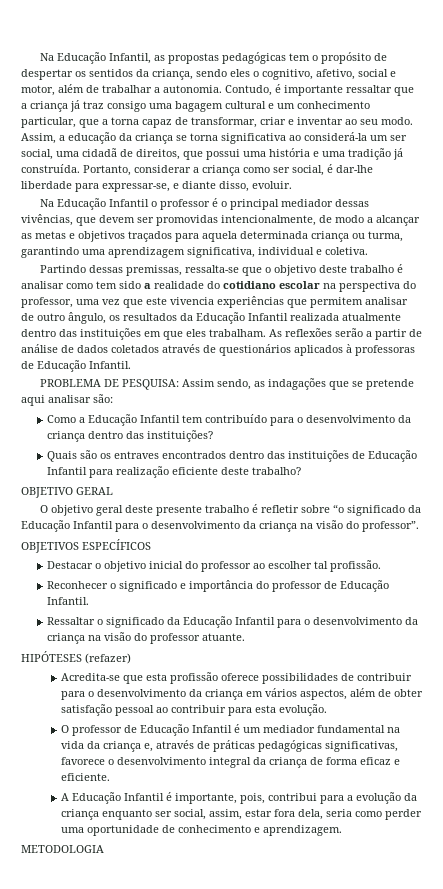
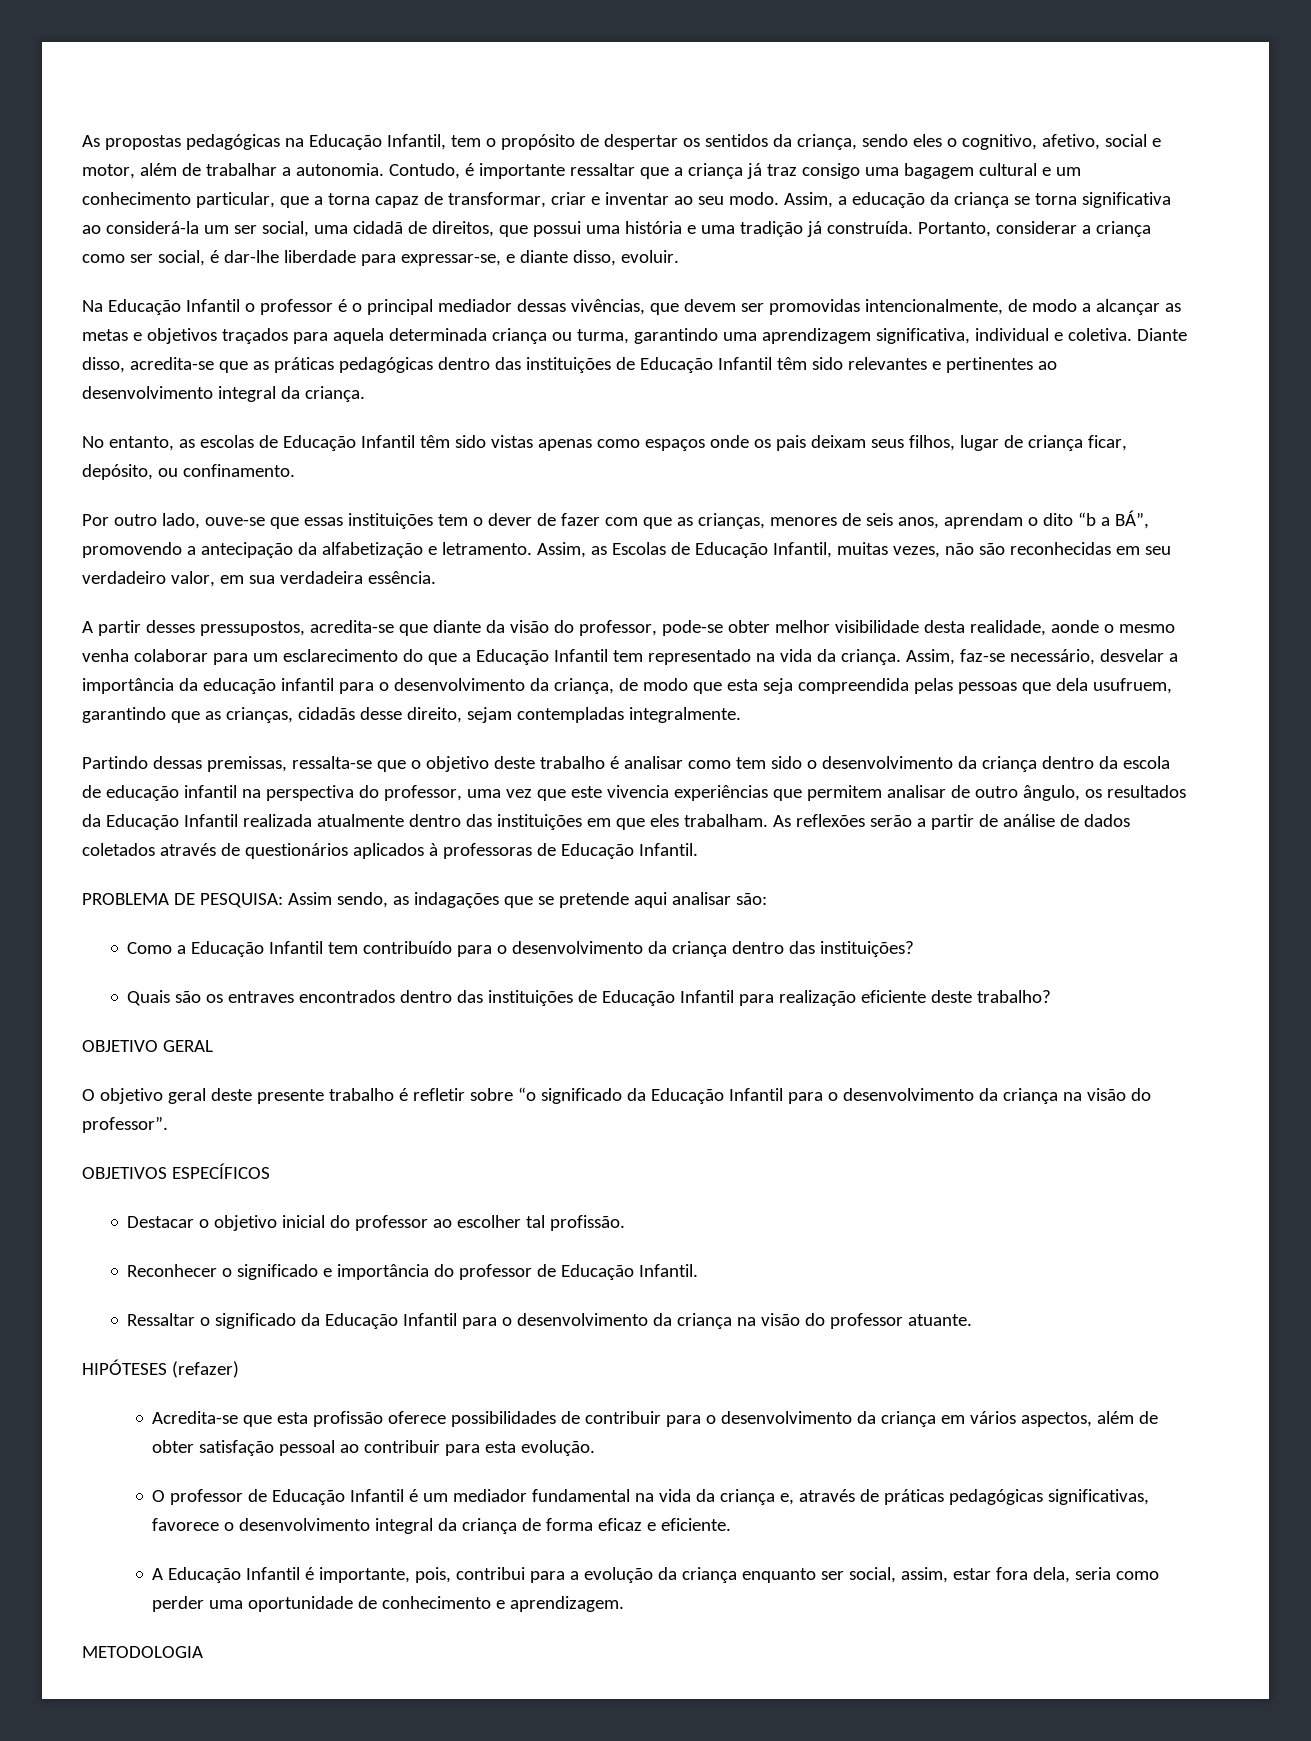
- Na Educação Infantil, as propostas pedagógicas tem o propósito de despertar os sentidos da criança, sendo eles o cognitivo, afetivo, social e motor, além de trabalhar a autonomia.
+ As propostas pedagógicas na Educação Infantil, tem o propósito de despertar os sentidos da criança, sendo eles o cognitivo, afetivo, social e motor, além de trabalhar a autonomia.
+ Diante disso, acredita-se que as práticas pedagógicas dentro das instituições de Educação Infantil têm sido relevantes e pertinentes ao desenvolvimento integral da criança.
+ No entanto, as escolas de Educação Infantil têm sido vistas apenas como espaços onde os pais deixam seus filhos, lugar de criança ficar, depósito, ou confinamento.
+ Por outro lado, ouve-se que essas instituições tem o dever de fazer com que as crianças, menores de seis anos, aprendam o dito “b a BÁ”, promovendo a antecipação da alfabetização e letramento. Assim, as Escolas de Educação Infantil, muitas vezes, não são reconhecidas em seu verdadeiro valor, em sua verdadeira essência.
+ A partir desses pressupostos, acredita-se que diante da visão do professor, pode-se obter melhor visibilidade desta realidade, aonde o mesmo venha colaborar para um esclarecimento do que a Educação Infantil tem representado na vida da criança. Assim, faz-se necessário, desvelar a importância da educação infantil para o desenvolvimento da criança, de modo que esta seja compreendida pelas pessoas que dela usufruem, garantindo que as crianças, cidadãs desse direito, sejam contempladas integralmente.
- Partindo dessas premissas, ressalta-se que o objetivo deste trabalho é analisar como tem sido a realidade do cotidiano escolar na perspectiva do professor, uma vez que este vivencia experiências que permitem analisar de outro ângulo, os resultados da Educação Infantil realizada atualmente dentro das instituições em que eles trabalham.
+ Partindo dessas premissas, ressalta-se que o objetivo deste trabalho é analisar como tem sido o desenvolvimento da criança dentro da escola de educação infantil na perspectiva do professor, uma vez que este vivencia experiências que permitem analisar de outro ângulo, os resultados da Educação Infantil realizada atualmente dentro das instituições em que eles trabalham.

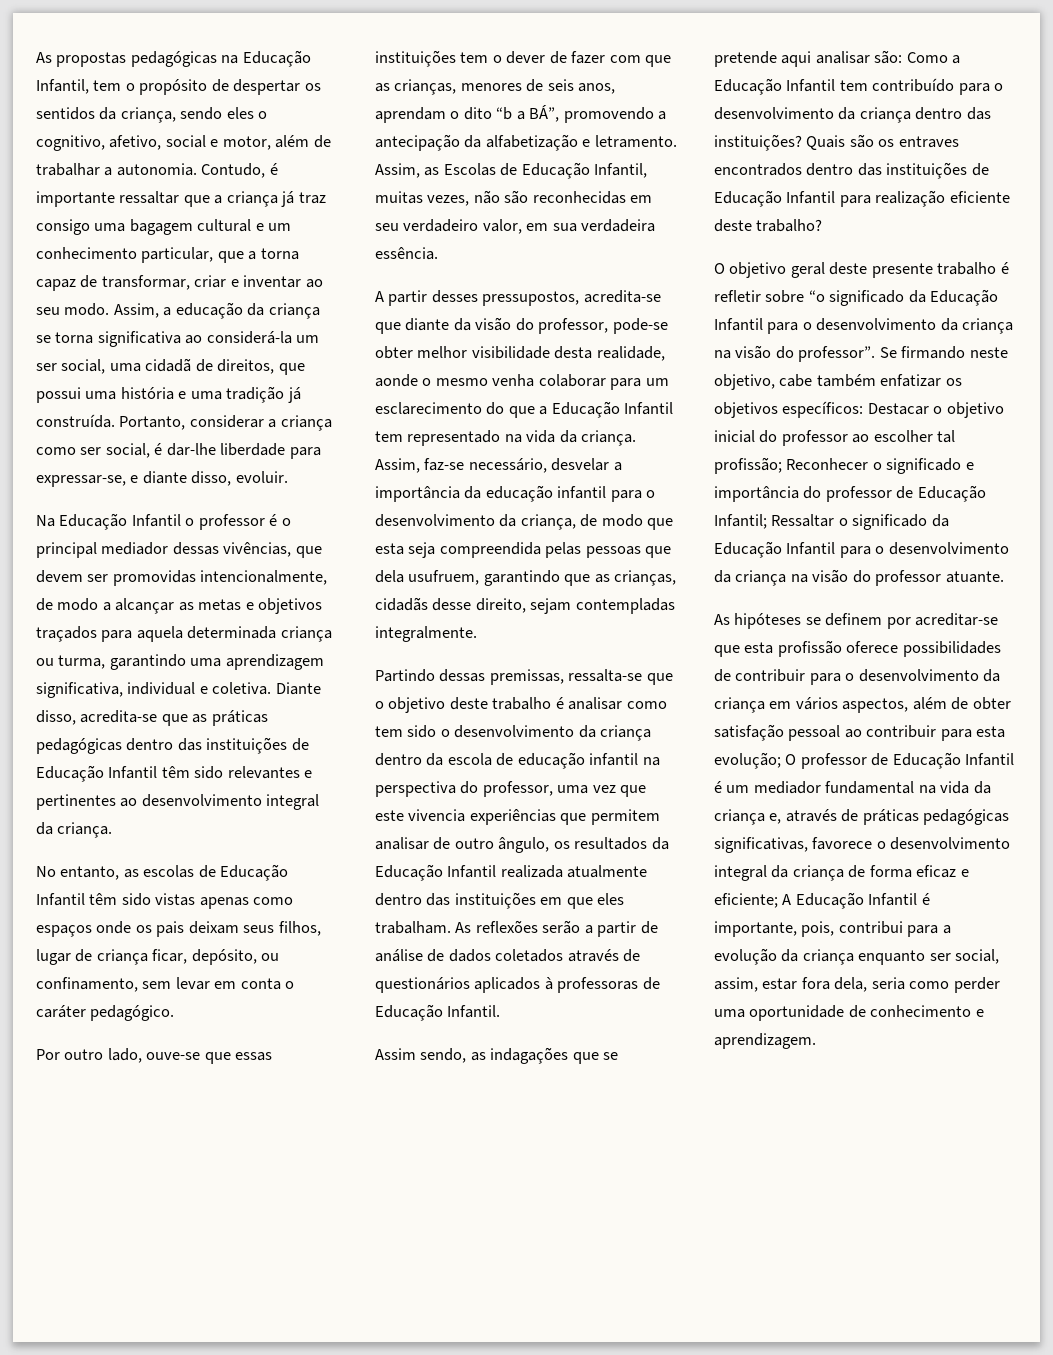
- No entanto, as escolas de Educação Infantil têm sido vistas apenas como espaços onde os pais deixam seus filhos, lugar de criança ficar, depósito, ou confinamento.
+ No entanto, as escolas de Educação Infantil têm sido vistas apenas como espaços onde os pais deixam seus filhos, lugar de criança ficar, depósito, ou confinamento, sem levar em conta o caráter pedagógico.
- PROBLEMA DE PESQUISA: Assim sendo, as indagações que se pretende aqui analisar são:
- Como a Educação Infantil tem contribuído para o desenvolvimento da criança dentro das instituições?
- Quais são os entraves encontrados dentro das instituições de Educação Infantil para realização eficiente deste trabalho?
+ Assim sendo, as indagações que se pretende aqui analisar são: Como a Educação Infantil tem contribuído para o desenvolvimento da criança dentro das instituições? Quais são os entraves encontrados dentro das instituições de Educação Infantil para realização eficiente deste trabalho?
- OBJETIVO GERAL
- O objetivo geral deste presente trabalho é refletir sobre “o significado da Educação Infantil para o desenvolvimento da criança na visão do professor”.
- OBJETIVOS ESPECÍFICOS
- Destacar o objetivo inicial do professor ao escolher tal profissão.
- Reconhecer o significado e importância do professor de Educação Infantil.
- Ressaltar o significado da Educação Infantil para o desenvolvimento da criança na visão do professor atuante.
+ O objetivo geral deste presente trabalho é refletir sobre “o significado da Educação Infantil para o desenvolvimento da criança na visão do professor”. Se firmando neste objetivo, cabe também enfatizar os objetivos específicos: Destacar o objetivo inicial do professor ao escolher tal profissão; Reconhecer o significado e importância do professor de Educação Infantil; Ressaltar o significado da Educação Infantil para o desenvolvimento da criança na visão do professor atuante.
- HIPÓTESES (refazer)
- Acredita-se que esta profissão oferece possibilidades de contribuir para o desenvolvimento da criança em vários aspectos, além de obter satisfação pessoal ao contribuir para esta evolução.
- O professor de Educação Infantil é um mediador fundamental na vida da criança e, através de práticas pedagógicas significativas, favorece o desenvolvimento integral da criança de forma eficaz e eficiente.
- A Educação Infantil é importante, pois, contribui para a evolução da criança enquanto ser social, assim, estar fora dela, seria como perder uma oportunidade de conhecimento e aprendizagem.
+ As hipóteses se definem por acreditar-se que esta profissão oferece possibilidades de contribuir para o desenvolvimento da criança em vários aspectos, além de obter satisfação pessoal ao contribuir para esta evolução; O professor de Educação Infantil é um mediador fundamental na vida da criança e, através de práticas pedagógicas significativas, favorece o desenvolvimento integral da criança de forma eficaz e eficiente; A Educação Infantil é importante, pois, contribui para a evolução da criança enquanto ser social, assim, estar fora dela, seria como perder uma oportunidade de conhecimento e aprendizagem.
- METODOLOGIA

